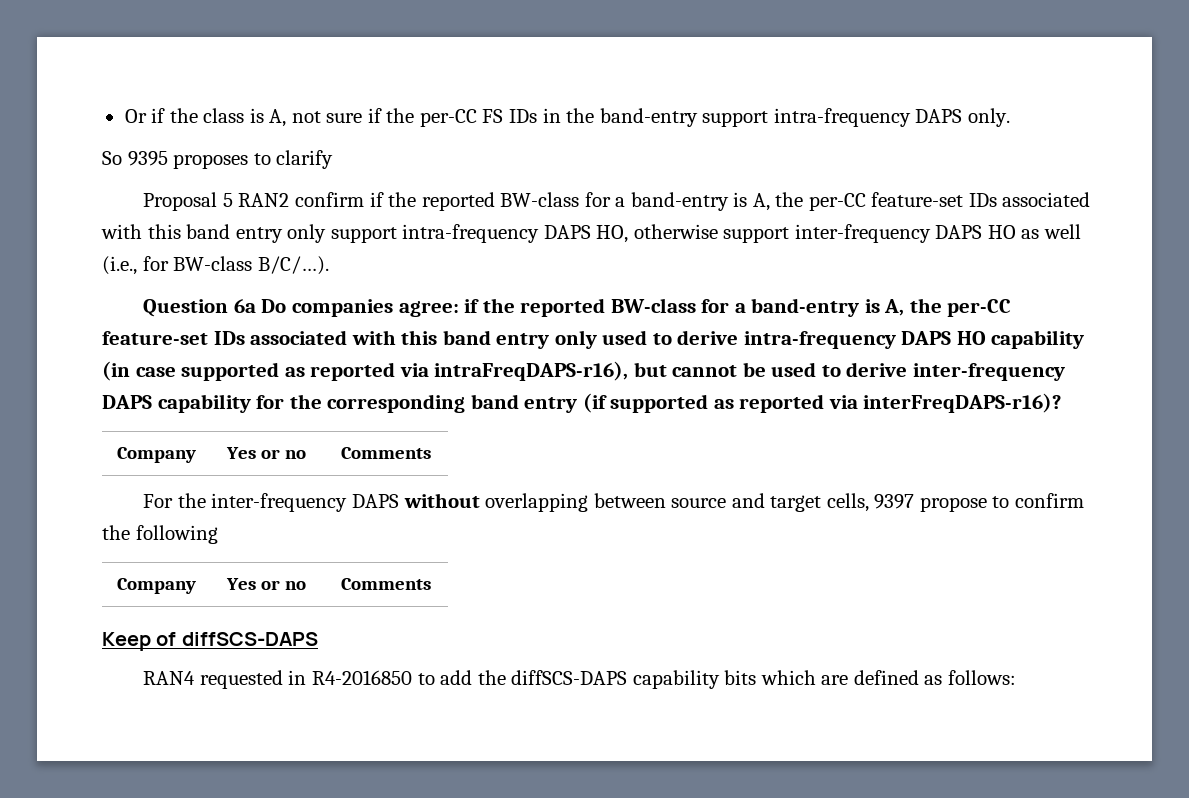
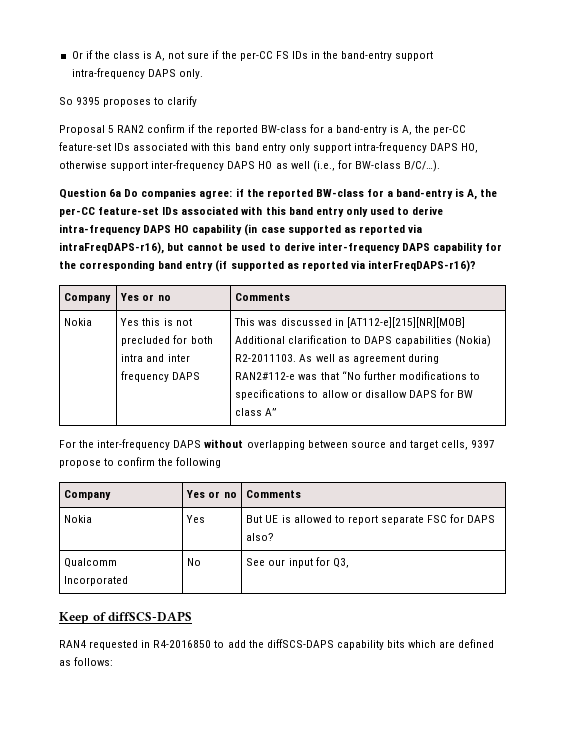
+ Nokia | Yes this is not precluded for both intra and inter frequency DAPS | This was discussed in [AT112-e][215][NR][MOB] Additional clarification to DAPS capabilities (Nokia) R2-2011103. As well as agreement during RAN2#112-e was that “No further modifications to specifications to allow or disallow DAPS for BW class A”
+ Nokia | Yes | But UE is allowed to report separate FSC for DAPS also?
+ Qualcomm Incorporated | No | See our input for Q3,

